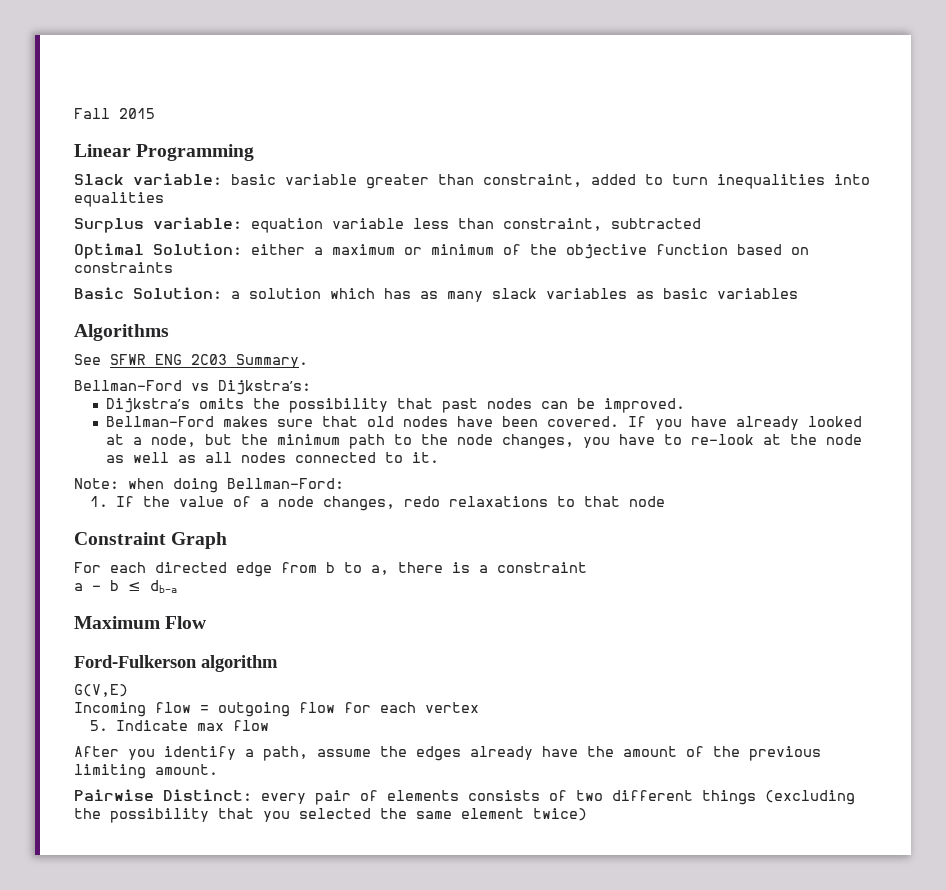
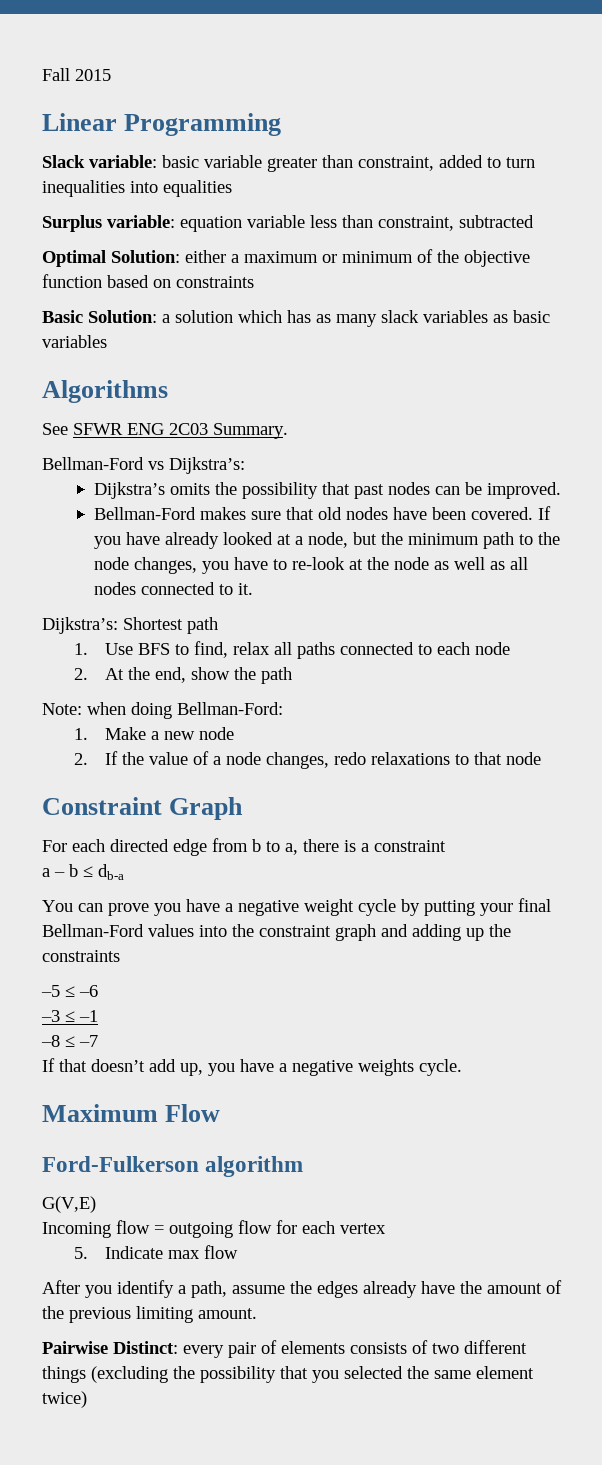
+ Dijkstra’s: Shortest path
+ 1. Use BFS to find, relax all paths connected to each node
+ 2. At the end, show the path
  Note: when doing Bellman-Ford:
- 1. If the value of a node changes, redo relaxations to that node
+ 1. Make a new node
+ 2. If the value of a node changes, redo relaxations to that node
+ You can prove you have a negative weight cycle by putting your final Bellman-Ford values into the constraint graph and adding up the constraints
+ –5 ≤ –6
+ –3 ≤ –1
+ –8 ≤ –7
+ If that doesn’t add up, you have a negative weights cycle.

